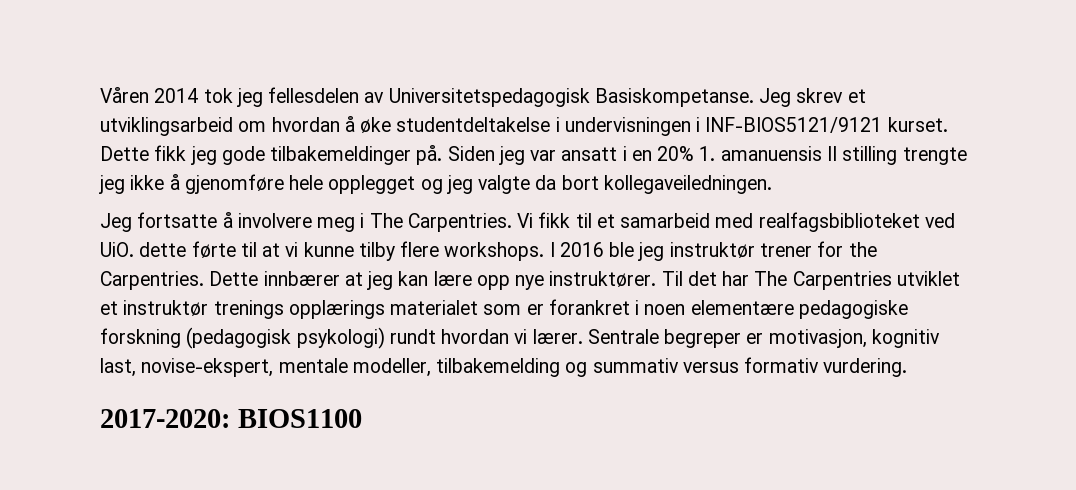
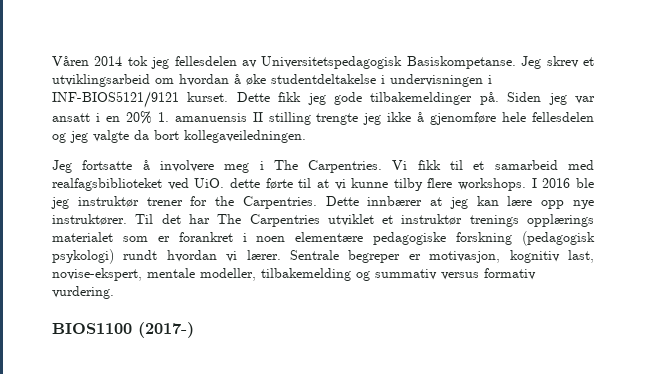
- Siden jeg var ansatt i en 20% 1. amanuensis II stilling trengte jeg ikke å gjenomføre hele opplegget og jeg valgte da bort kollegaveiledningen.
+ Siden jeg var ansatt i en 20% 1. amanuensis II stilling trengte jeg ikke å gjenomføre hele fellesdelen og jeg valgte da bort kollegaveiledningen.
- 2017-2020: BIOS1100
+ BIOS1100 (2017-)

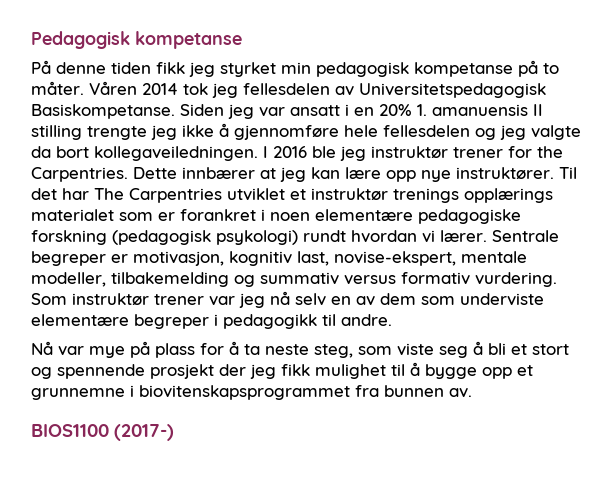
+ Pedagogisk kompetanse
+ På denne tiden fikk jeg styrket min pedagogisk kompetanse på to måter.
- Jeg skrev et utviklingsarbeid om hvordan å øke studentdeltakelse i undervisningen i INF-BIOS5121/9121 kurset. Dette fikk jeg gode tilbakemeldinger på.
- Siden jeg var ansatt i en 20% 1. amanuensis II stilling trengte jeg ikke å gjenomføre hele fellesdelen og jeg valgte da bort kollegaveiledningen.
- Jeg fortsatte å involvere meg i The Carpentries. Vi fikk til et samarbeid med realfagsbiblioteket ved UiO. dette førte til at vi kunne tilby flere workshops.
+ Siden jeg var ansatt i en 20% 1. amanuensis II stilling trengte jeg ikke å gjennomføre hele fellesdelen og jeg valgte da bort kollegaveiledningen.
+ Som instruktør trener var jeg nå selv en av dem som underviste elementære begreper i pedagogikk til andre.
+ Nå var mye på plass for å ta neste steg, som viste seg å bli et stort og spennende prosjekt der jeg fikk mulighet til å bygge opp et grunnemne i biovitenskapsprogrammet fra bunnen av.

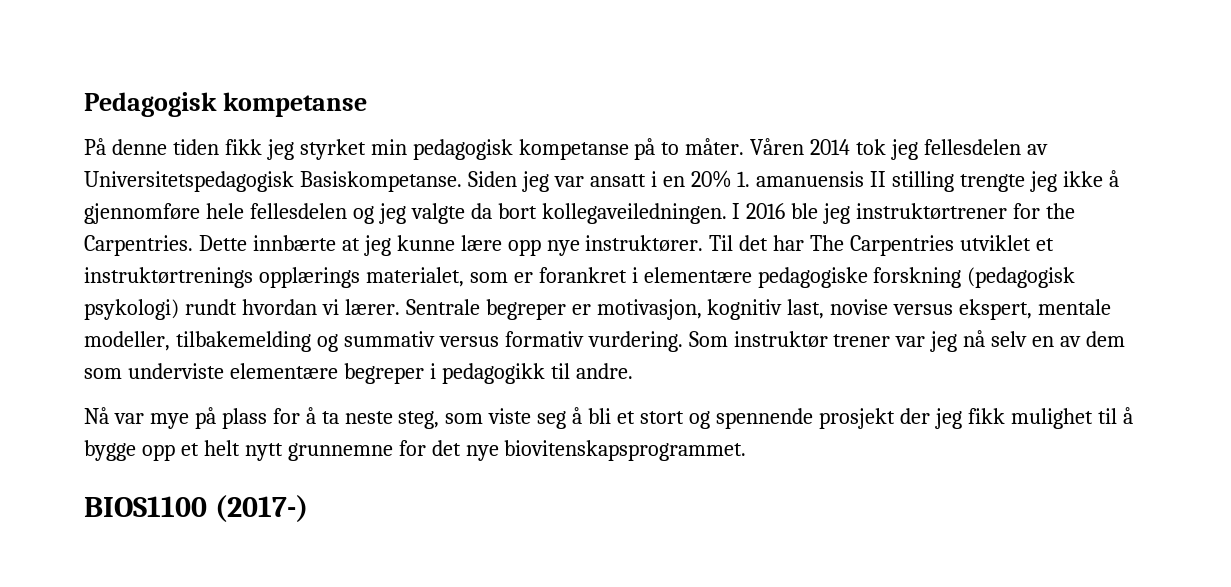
- I 2016 ble jeg instruktør trener for the Carpentries.
+ I 2016 ble jeg instruktørtrener for the Carpentries.
- Dette innbærer at jeg kan lære opp nye instruktører.
+ Dette innbærte at jeg kunne lære opp nye instruktører.
- Til det har The Carpentries utviklet et instruktør trenings opplærings materialet som er forankret i noen elementære pedagogiske forskning (pedagogisk psykologi) rundt hvordan vi lærer.
+ Til det har The Carpentries utviklet et instruktørtrenings opplærings materialet, som er forankret i elementære pedagogiske forskning (pedagogisk psykologi) rundt hvordan vi lærer.
- Sentrale begreper er motivasjon, kognitiv last, novise-ekspert, mentale modeller, tilbakemelding og summativ versus formativ vurdering.
+ Sentrale begreper er motivasjon, kognitiv last, novise versus ekspert, mentale modeller, tilbakemelding og summativ versus formativ vurdering.
- Nå var mye på plass for å ta neste steg, som viste seg å bli et stort og spennende prosjekt der jeg fikk mulighet til å bygge opp et grunnemne i biovitenskapsprogrammet fra bunnen av.
+ Nå var mye på plass for å ta neste steg, som viste seg å bli et stort og spennende prosjekt der jeg fikk mulighet til å bygge opp et helt nytt grunnemne for det nye biovitenskapsprogrammet.

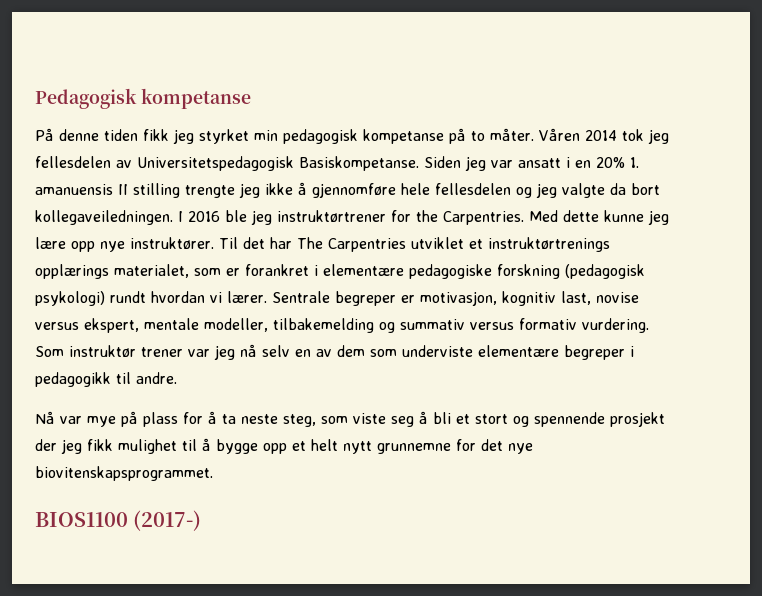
- Dette innbærte at jeg kunne lære opp nye instruktører.
+ Med dette kunne jeg lære opp nye instruktører.

